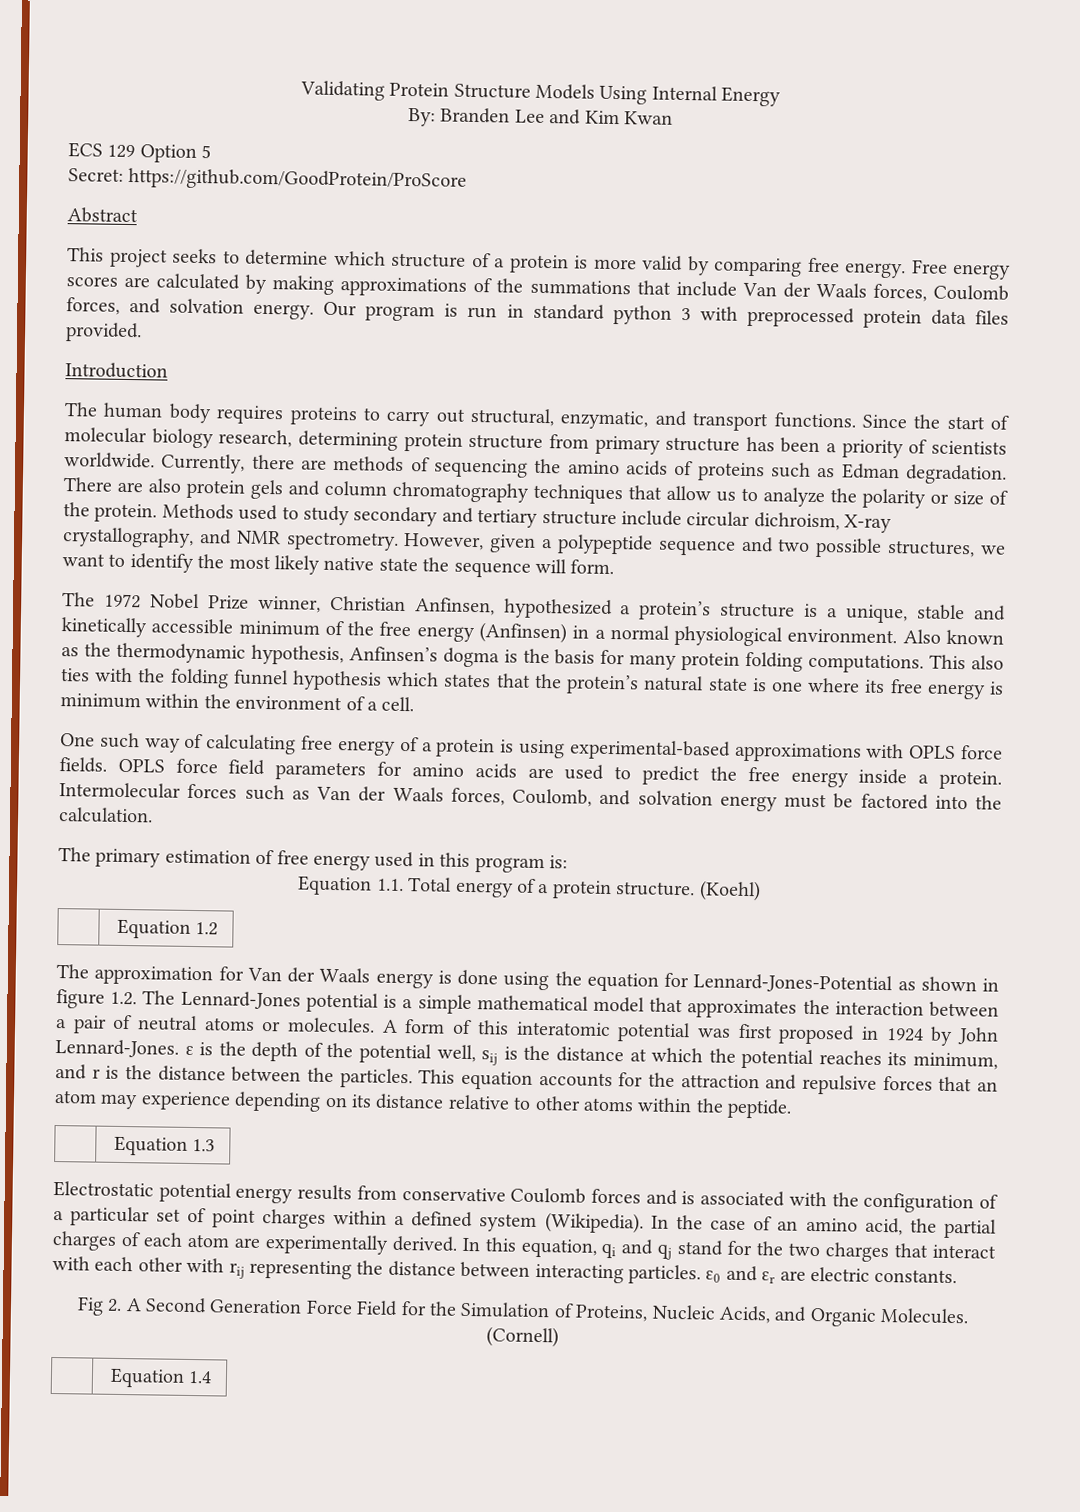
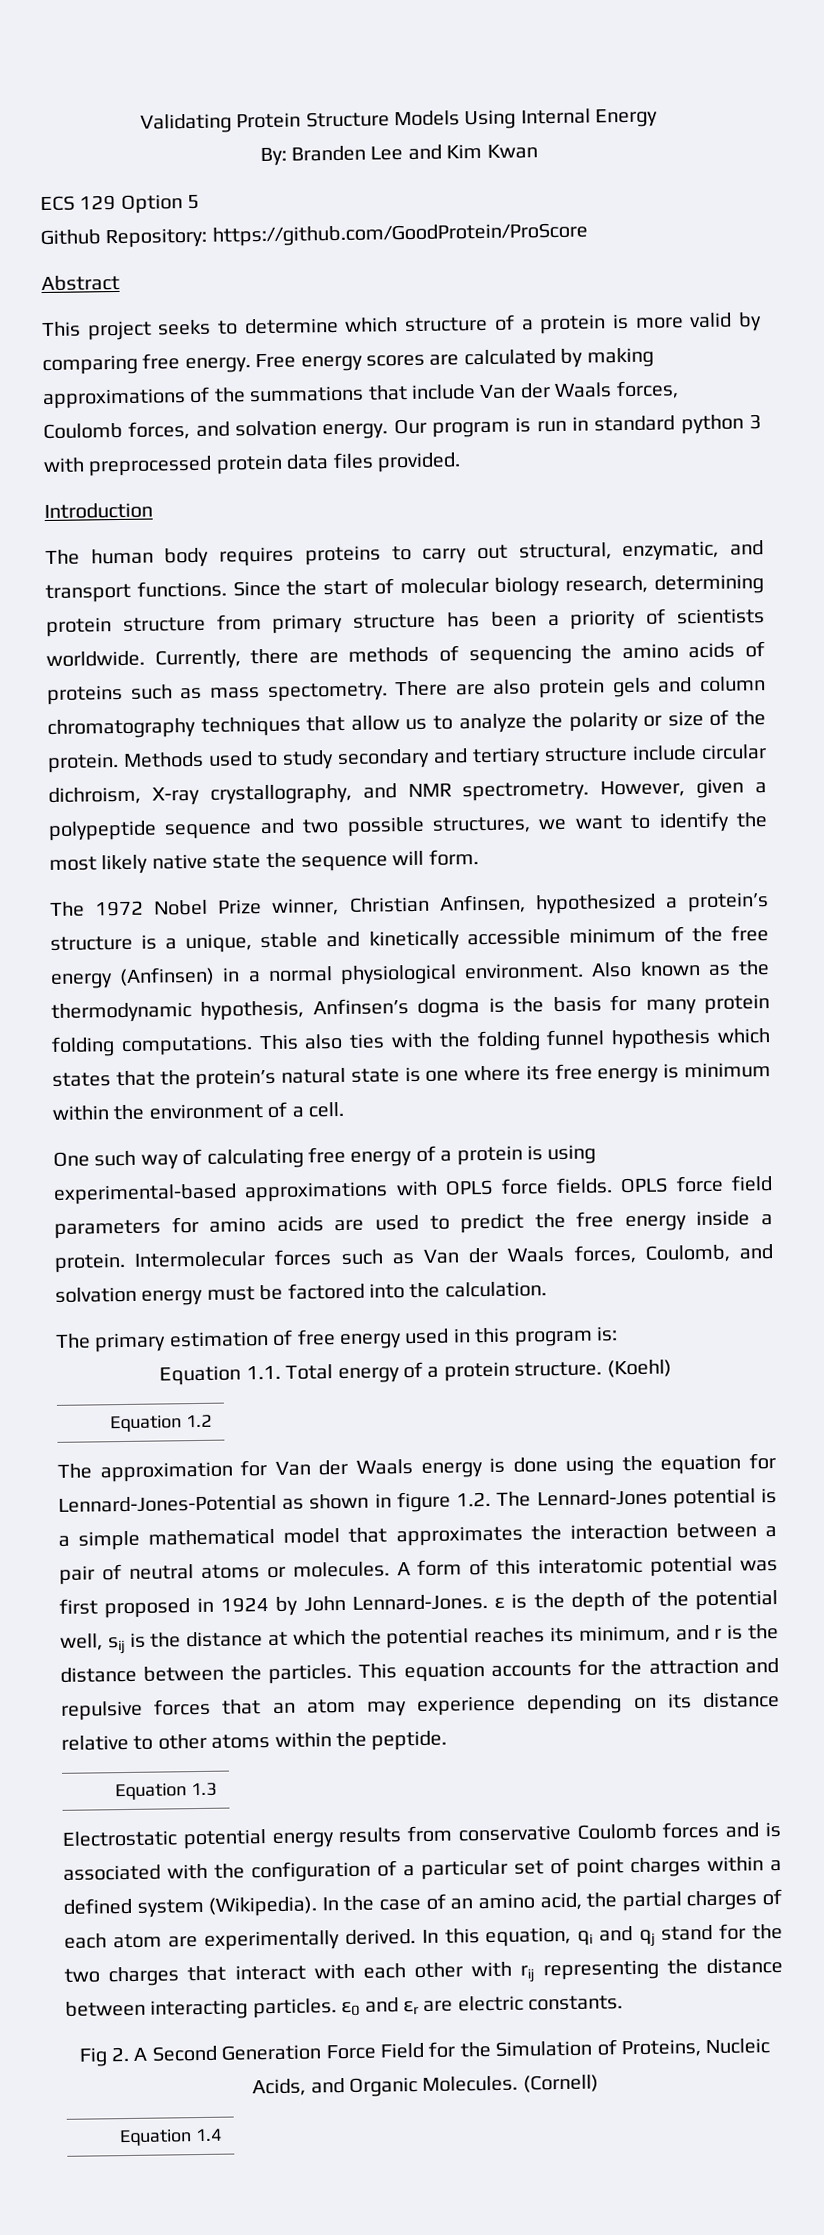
- Secret: https://github.com/GoodProtein/ProScore
+ Github Repository: https://github.com/GoodProtein/ProScore
- Currently, there are methods of sequencing the amino acids of proteins such as Edman degradation.
+ Currently, there are methods of sequencing the amino acids of proteins such as mass spectometry.

